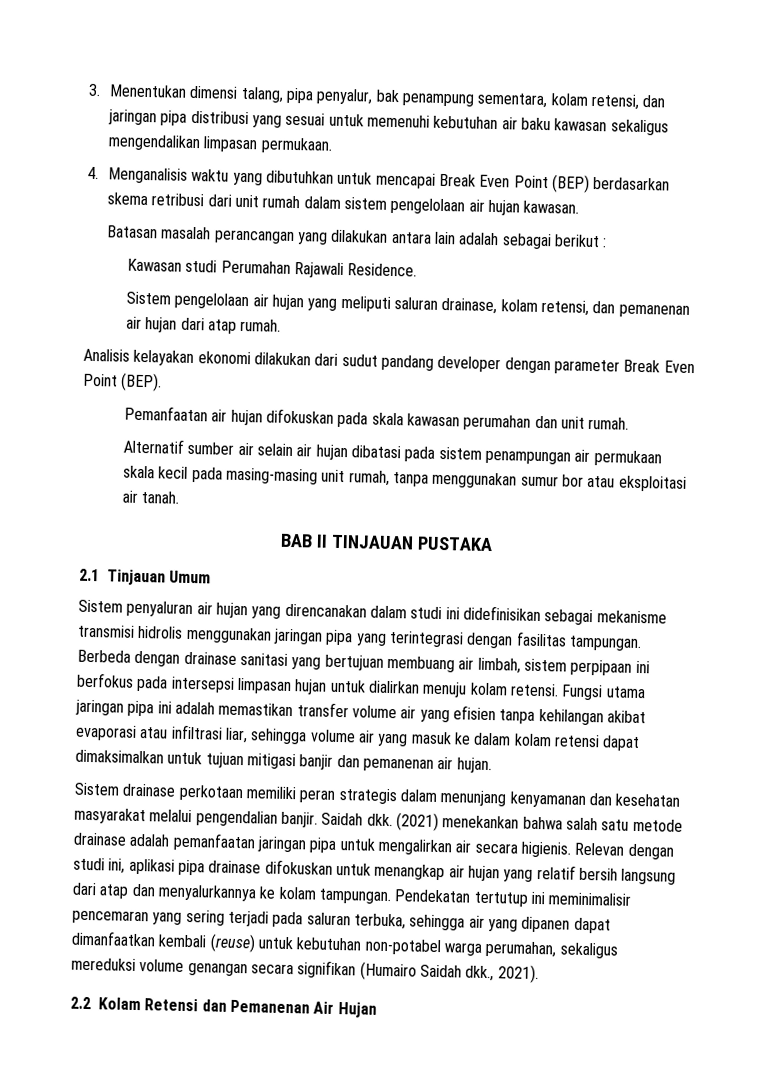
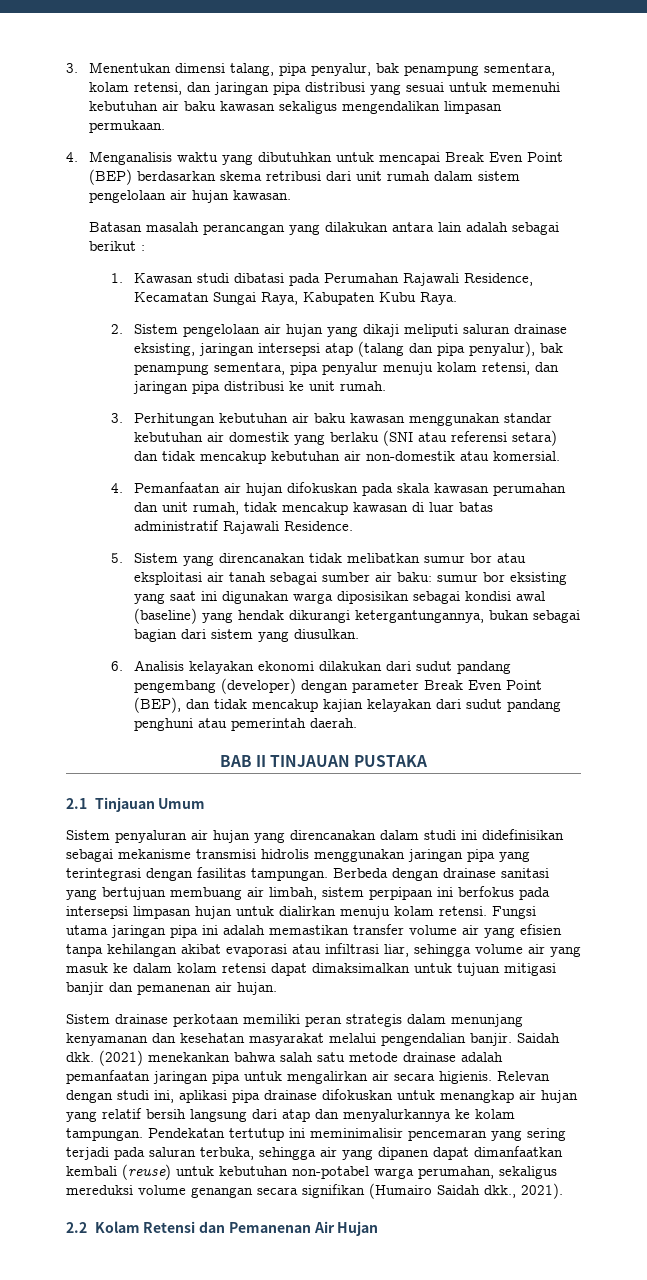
- Kawasan studi Perumahan Rajawali Residence.
- Sistem pengelolaan air hujan yang meliputi saluran drainase, kolam retensi, dan pemanenan air hujan dari atap rumah.
- Analisis kelayakan ekonomi dilakukan dari sudut pandang developer dengan parameter Break Even Point (BEP).
- Pemanfaatan air hujan difokuskan pada skala kawasan perumahan dan unit rumah.
- Alternatif sumber air selain air hujan dibatasi pada sistem penampungan air permukaan skala kecil pada masing-masing unit rumah, tanpa menggunakan sumur bor atau eksploitasi air tanah.
+ 1. Kawasan studi dibatasi pada Perumahan Rajawali Residence, Kecamatan Sungai Raya, Kabupaten Kubu Raya.
+ 2. Sistem pengelolaan air hujan yang dikaji meliputi saluran drainase eksisting, jaringan intersepsi atap (talang dan pipa penyalur), bak penampung sementara, pipa penyalur menuju kolam retensi, dan jaringan pipa distribusi ke unit rumah.
+ 3. Perhitungan kebutuhan air baku kawasan menggunakan standar kebutuhan air domestik yang berlaku (SNI atau referensi setara) dan tidak mencakup kebutuhan air non-domestik atau komersial.
+ 4. Pemanfaatan air hujan difokuskan pada skala kawasan perumahan dan unit rumah, tidak mencakup kawasan di luar batas administratif Rajawali Residence.
+ 5. Sistem yang direncanakan tidak melibatkan sumur bor atau eksploitasi air tanah sebagai sumber air baku: sumur bor eksisting yang saat ini digunakan warga diposisikan sebagai kondisi awal (baseline) yang hendak dikurangi ketergantungannya, bukan sebagai bagian dari sistem yang diusulkan.
+ 6. Analisis kelayakan ekonomi dilakukan dari sudut pandang pengembang (developer) dengan parameter Break Even Point (BEP), dan tidak mencakup kajian kelayakan dari sudut pandang penghuni atau pemerintah daerah.

